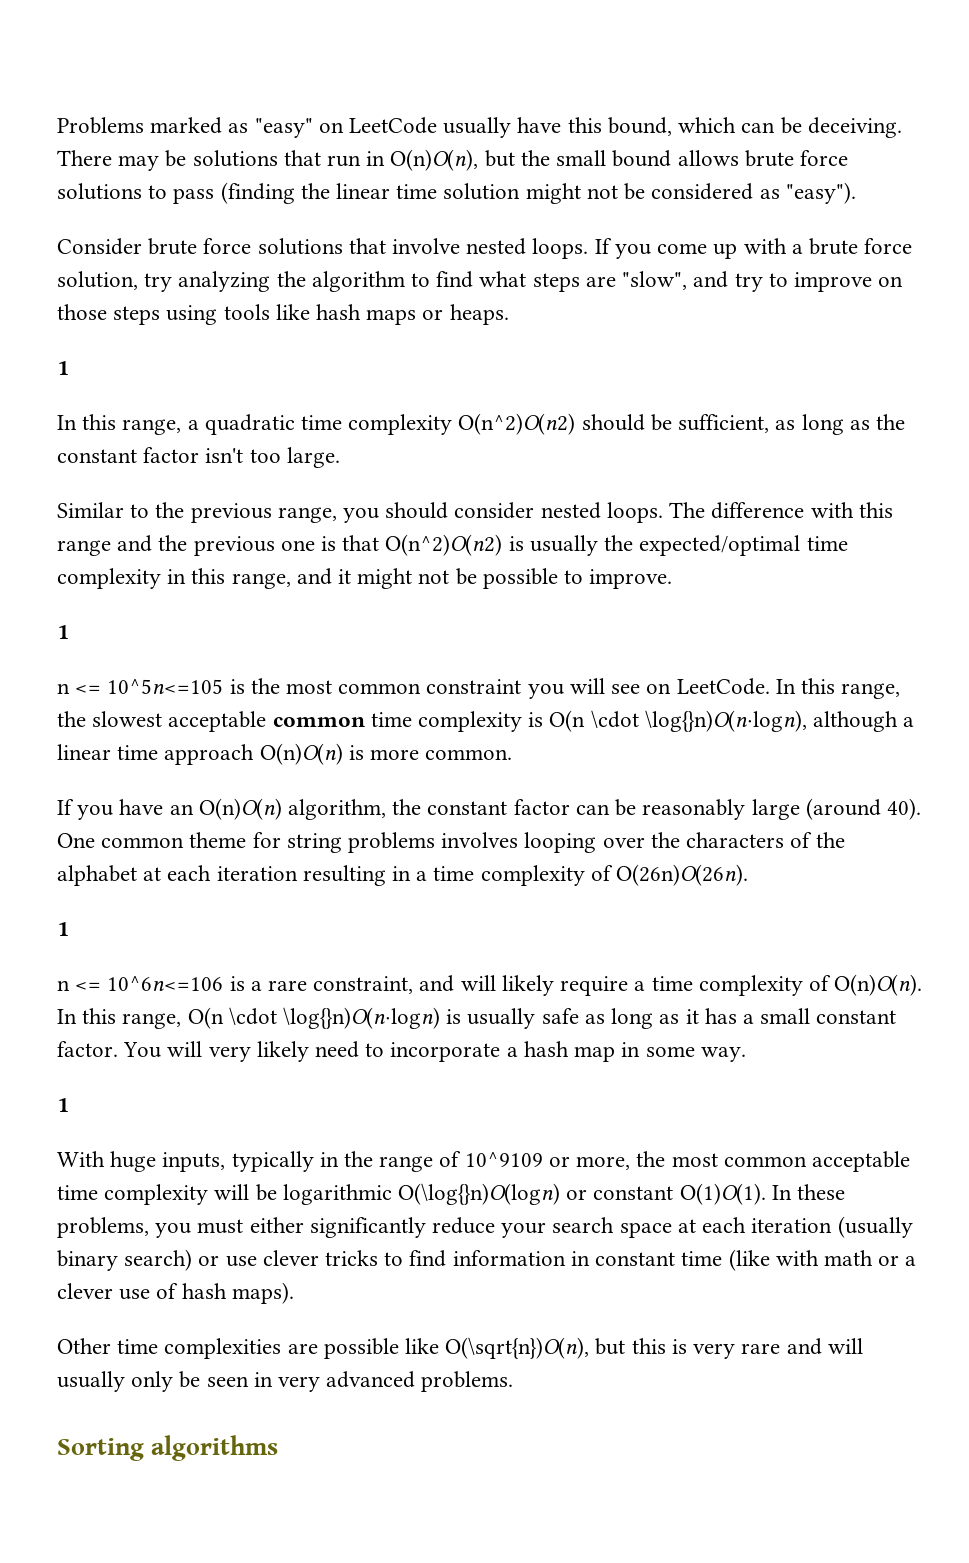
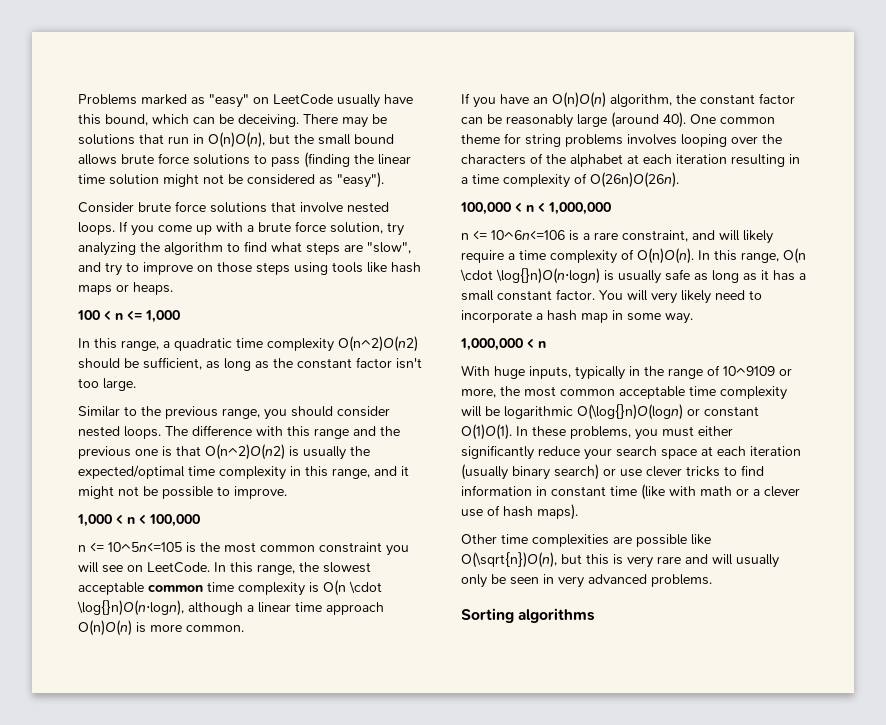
  If you come up with a brute force solution, try analyzing the algorithm to find what steps are "slow", and try to improve on those steps using tools like hash maps or heaps.
- 1
+ 100 < n <= 1,000
  The difference with this range and the previous one is that O(n^2)O(n2) is usually the expected/optimal time complexity in this range, and it might not be possible to improve.
- 1
+ 1,000 < n < 100,000
  One common theme for string problems involves looping over the characters of the alphabet at each iteration resulting in a time complexity of O(26n)O(26n).
- 1
+ 100,000 < n < 1,000,000
  You will very likely need to incorporate a hash map in some way.
- 1
+ 1,000,000 < n

